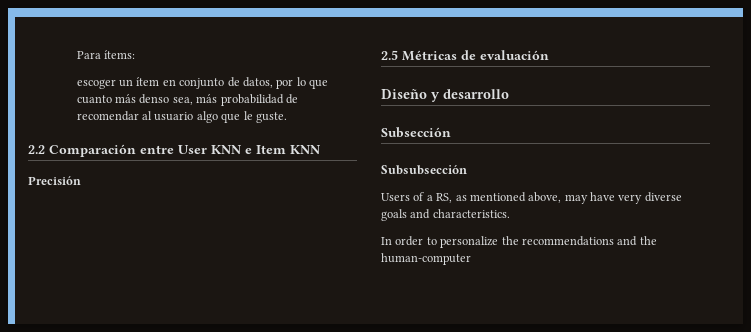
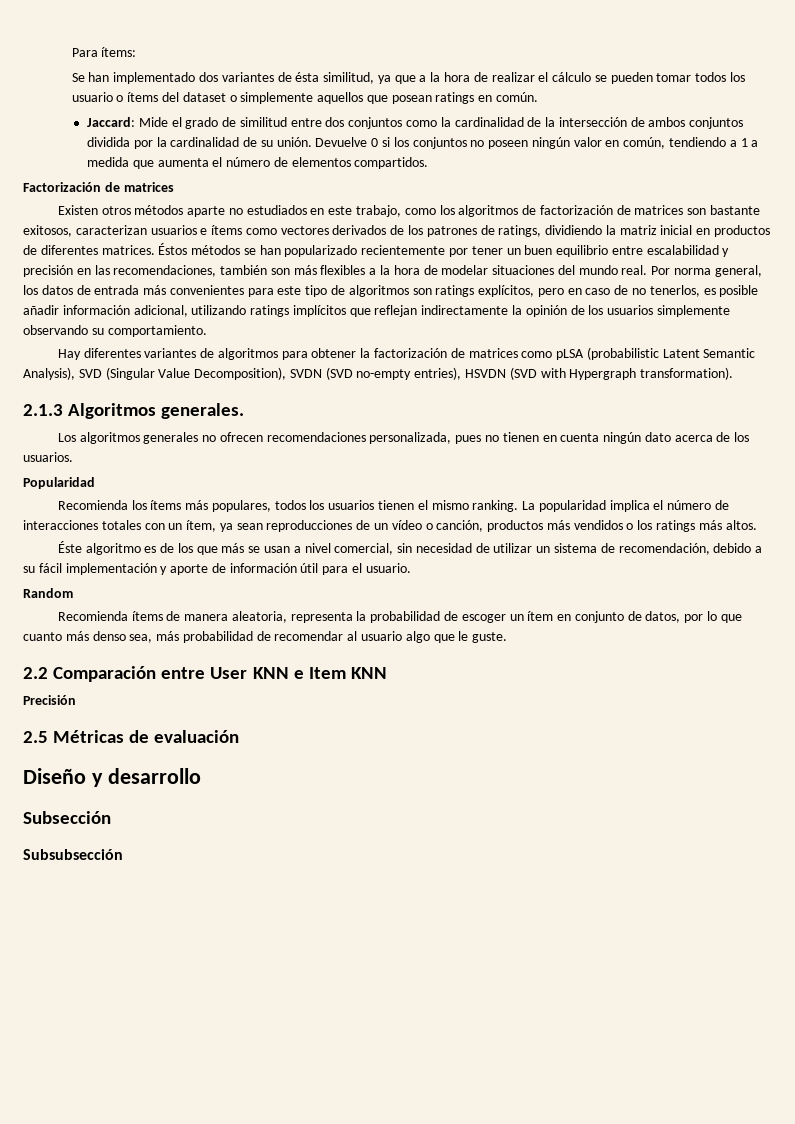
- escoger un ítem en conjunto de datos, por lo que cuanto más denso sea, más probabilidad de recomendar al usuario algo que le guste.
+ Se han implementado dos variantes de ésta similitud, ya que a la hora de realizar el cálculo se pueden tomar todos los usuario o ítems del dataset o simplemente aquellos que posean ratings en común.
+ Jaccard: Mide el grado de similitud entre dos conjuntos como la cardinalidad de la intersección de ambos conjuntos dividida por la cardinalidad de su unión. Devuelve 0 si los conjuntos no poseen ningún valor en común, tendiendo a 1 a medida que aumenta el número de elementos compartidos.
+ Factorización de matrices
+ Existen otros métodos aparte no estudiados en este trabajo, como los algoritmos de factorización de matrices son bastante exitosos, caracterizan usuarios e ítems como vectores derivados de los patrones de ratings, dividiendo la matriz inicial en productos de diferentes matrices. Éstos métodos se han popularizado recientemente por tener un buen equilibrio entre escalabilidad y precisión en las recomendaciones, también son más flexibles a la hora de modelar situaciones del mundo real. Por norma general, los datos de entrada más convenientes para este tipo de algoritmos son ratings explícitos, pero en caso de no tenerlos, es posible añadir información adicional, utilizando ratings implícitos que reflejan indirectamente la opinión de los usuarios simplemente observando su comportamiento.
+ Hay diferentes variantes de algoritmos para obtener la factorización de matrices como pLSA (probabilistic Latent Semantic Analysis), SVD (Singular Value Decomposition), SVDN (SVD no-empty entries), HSVDN (SVD with Hypergraph transformation).
+ 2.1.3 Algoritmos generales.
+ Los algoritmos generales no ofrecen recomendaciones personalizada, pues no tienen en cuenta ningún dato acerca de los usuarios.
+ Popularidad
+ Recomienda los ítems más populares, todos los usuarios tienen el mismo ranking. La popularidad implica el número de interacciones totales con un ítem, ya sean reproducciones de un vídeo o canción, productos más vendidos o los ratings más altos.
+ Éste algoritmo es de los que más se usan a nivel comercial, sin necesidad de utilizar un sistema de recomendación, debido a su fácil implementación y aporte de información útil para el usuario.
+ Random
+ Recomienda ítems de manera aleatoria, representa la probabilidad de escoger un ítem en conjunto de datos, por lo que cuanto más denso sea, más probabilidad de recomendar al usuario algo que le guste.
- Users of a RS, as mentioned above, may have very diverse goals and characteristics.
- In order to personalize the recommendations and the human-computer

